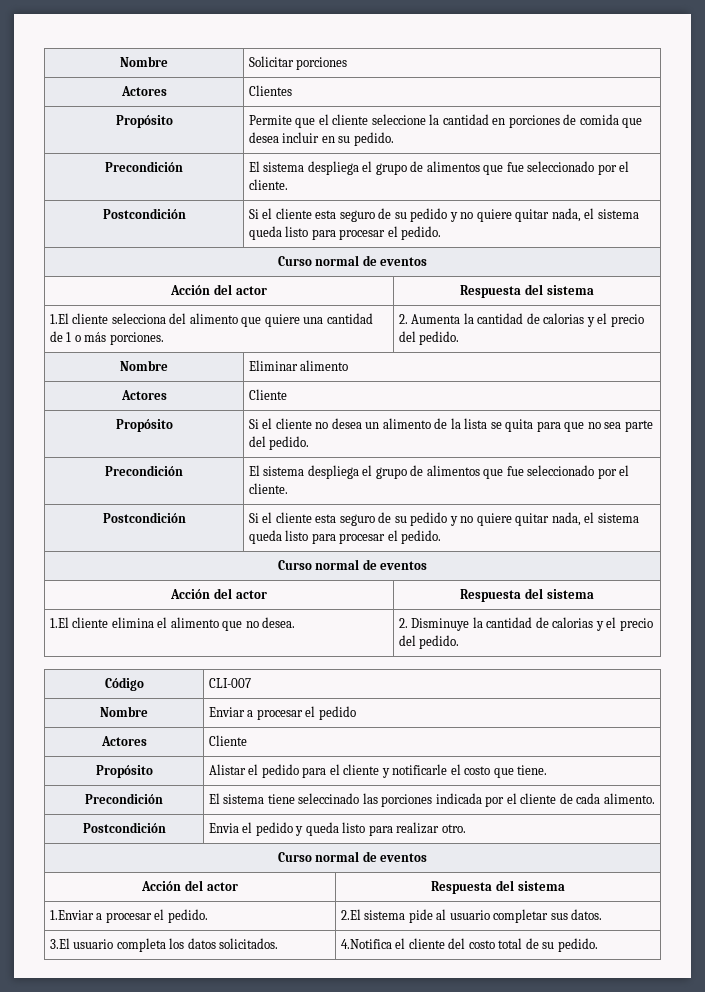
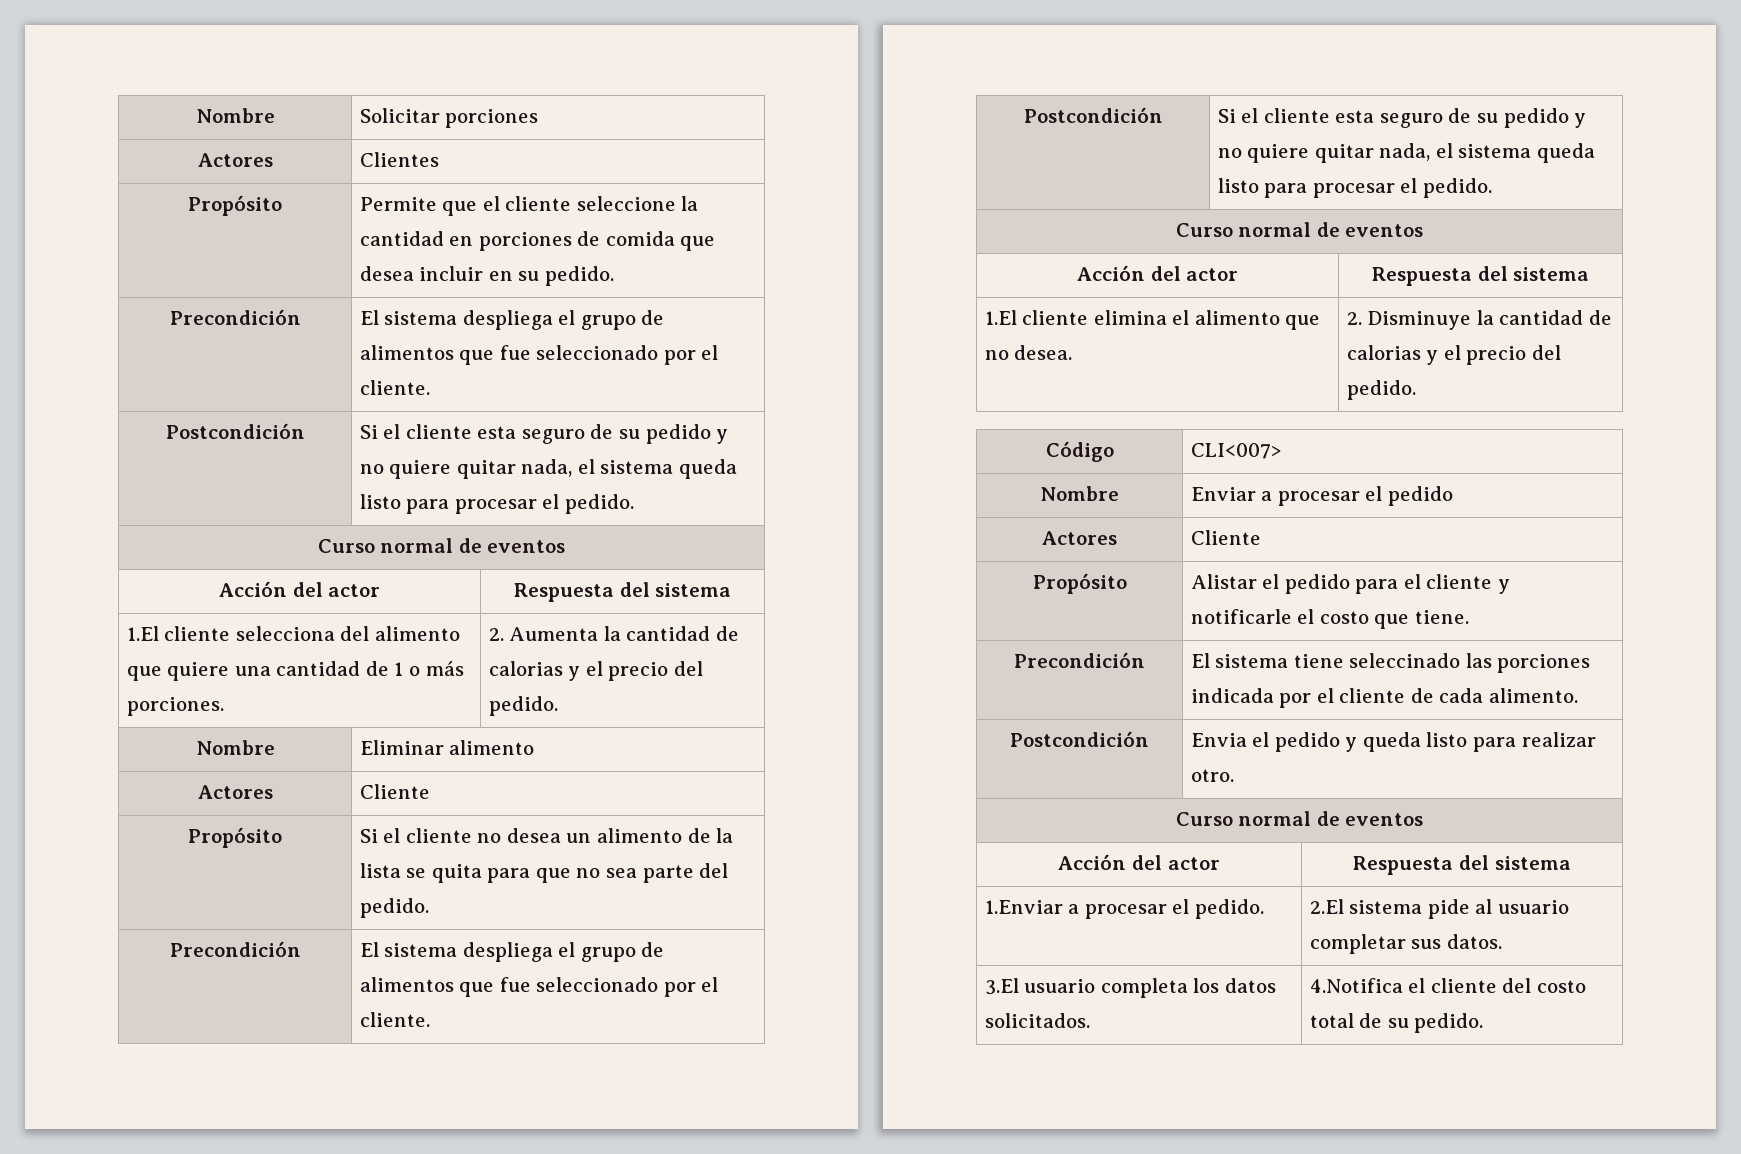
- Código | CLI-007
+ Código | CLI<007>

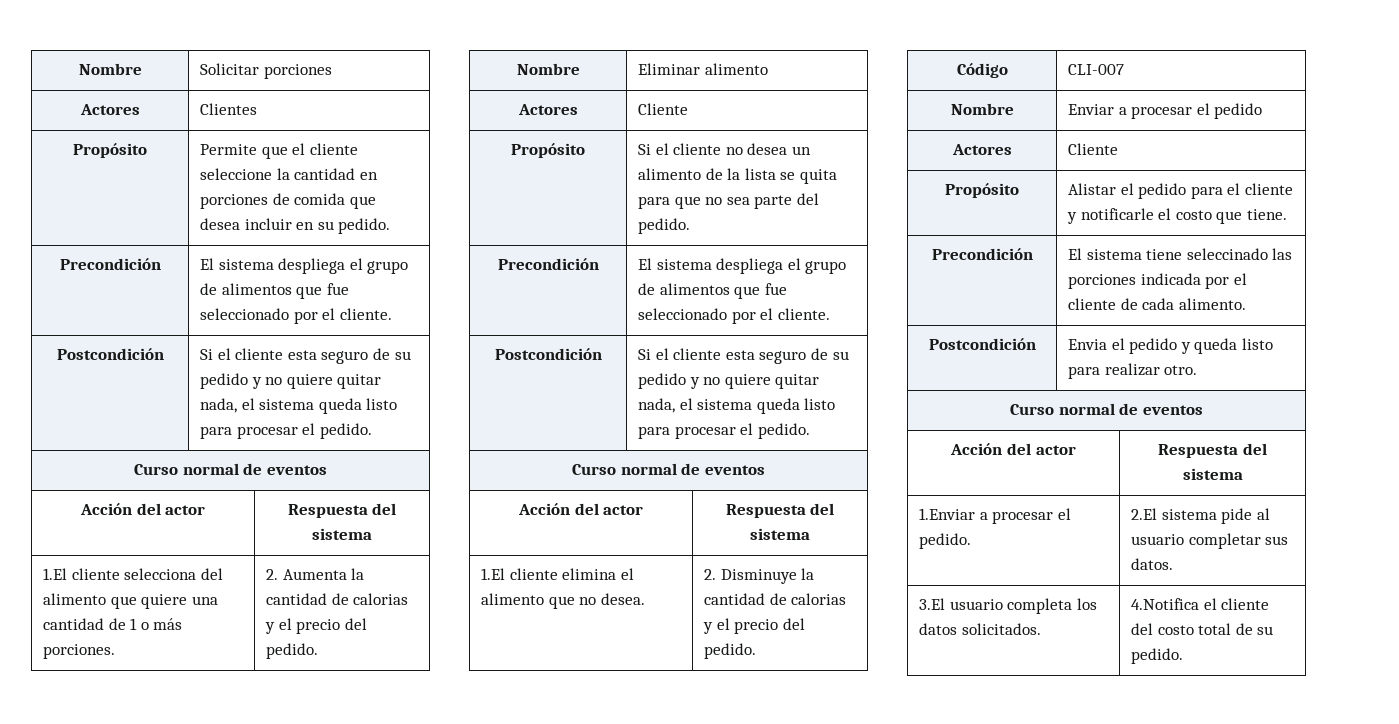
- Código | CLI<007>
+ Código | CLI-007

